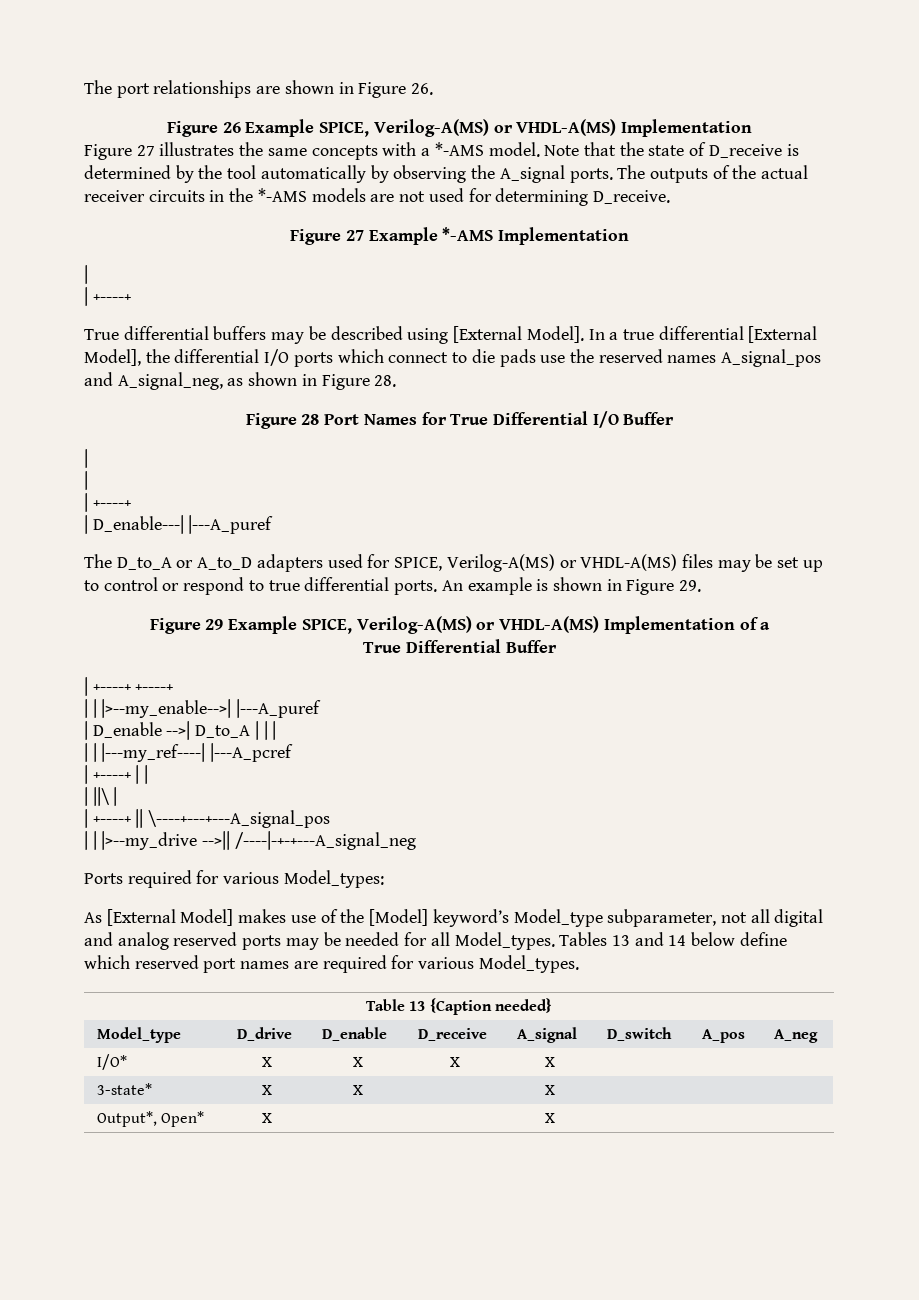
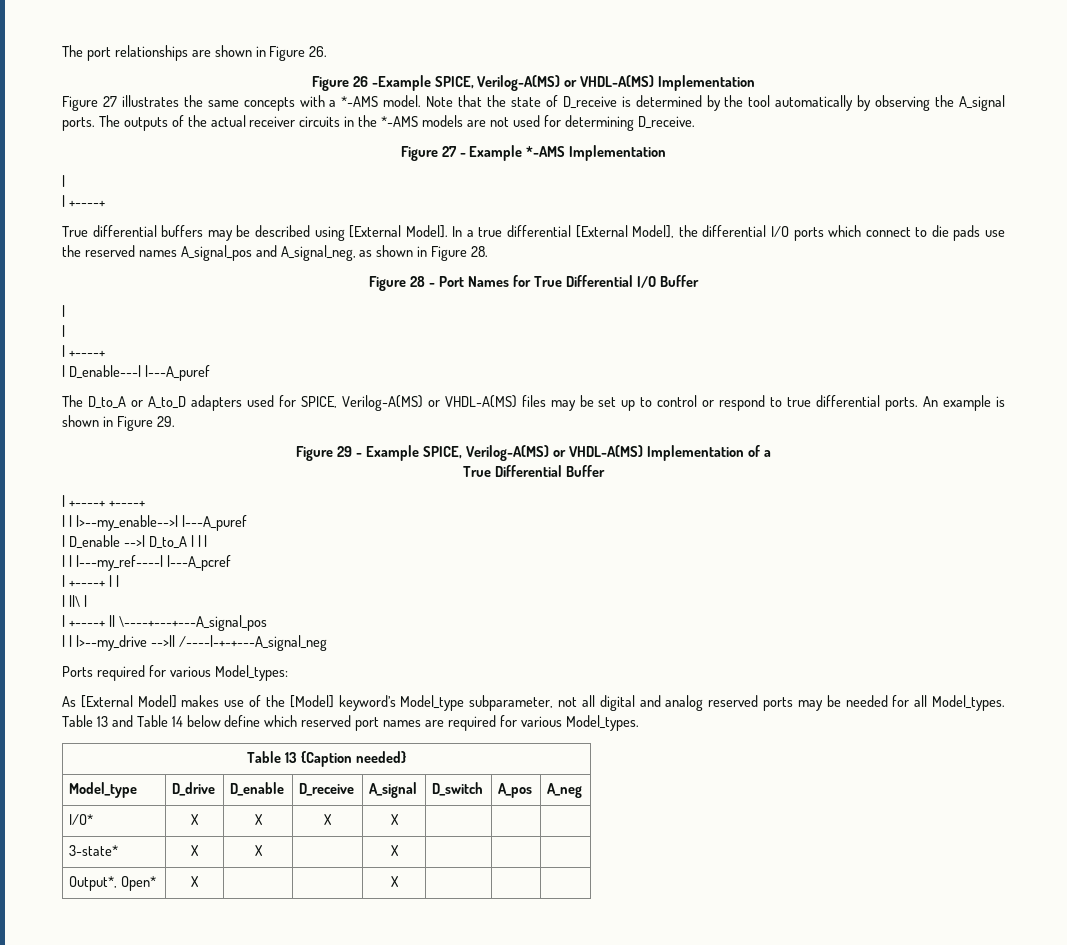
- Figure 26 Example SPICE, Verilog-A(MS) or VHDL-A(MS) Implementation
+ Figure 26 -Example SPICE, Verilog-A(MS) or VHDL-A(MS) Implementation
- Figure 27 Example *-AMS Implementation
+ Figure 27 - Example *-AMS Implementation
- Figure 28 Port Names for True Differential I/O Buffer
+ Figure 28 - Port Names for True Differential I/O Buffer
- Figure 29 Example SPICE, Verilog-A(MS) or VHDL-A(MS) Implementation of a
+ Figure 29 - Example SPICE, Verilog-A(MS) or VHDL-A(MS) Implementation of a
- Tables 13 and 14 below define which reserved port names are required for various Model_types.
+ Table 13 and Table 14 below define which reserved port names are required for various Model_types.

